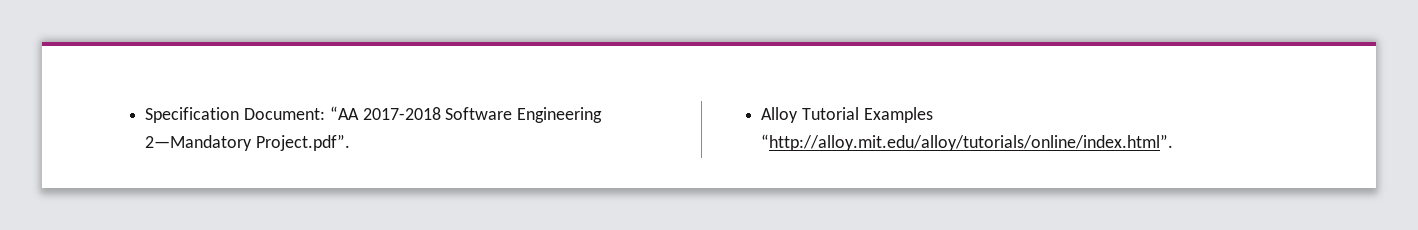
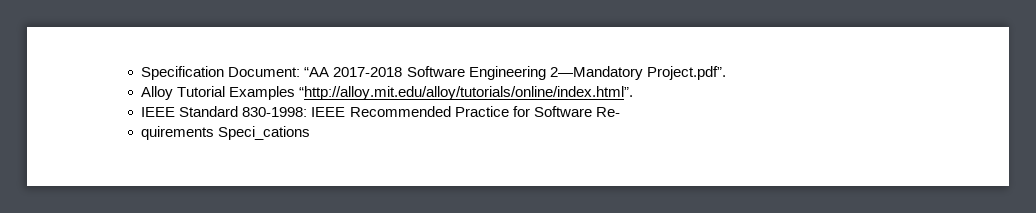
+ IEEE Standard 830-1998: IEEE Recommended Practice for Software Re-
+ quirements Speci_cations

